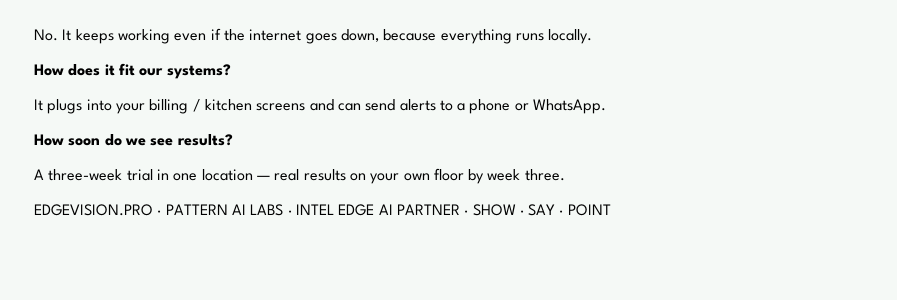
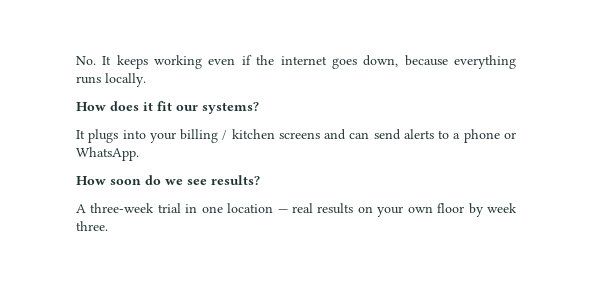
- EDGEVISION.PRO · PATTERN AI LABS · INTEL EDGE AI PARTNER · SHOW · SAY · POINT

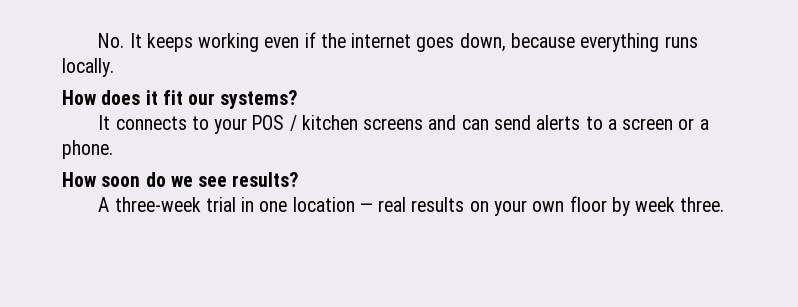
- It plugs into your billing / kitchen screens and can send alerts to a phone or WhatsApp.
+ It connects to your POS / kitchen screens and can send alerts to a screen or a phone.

